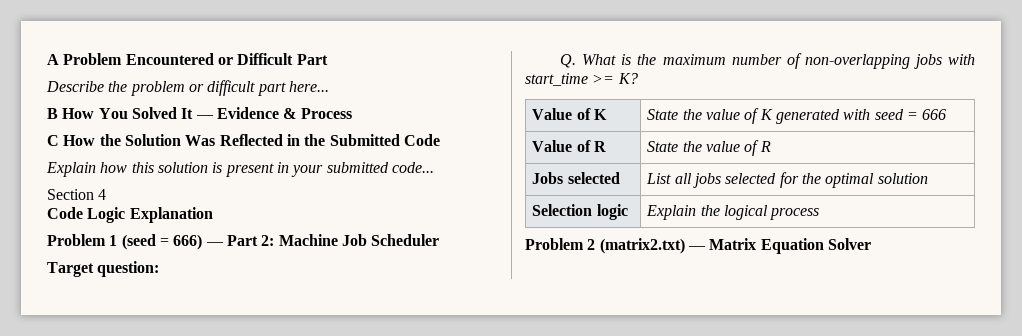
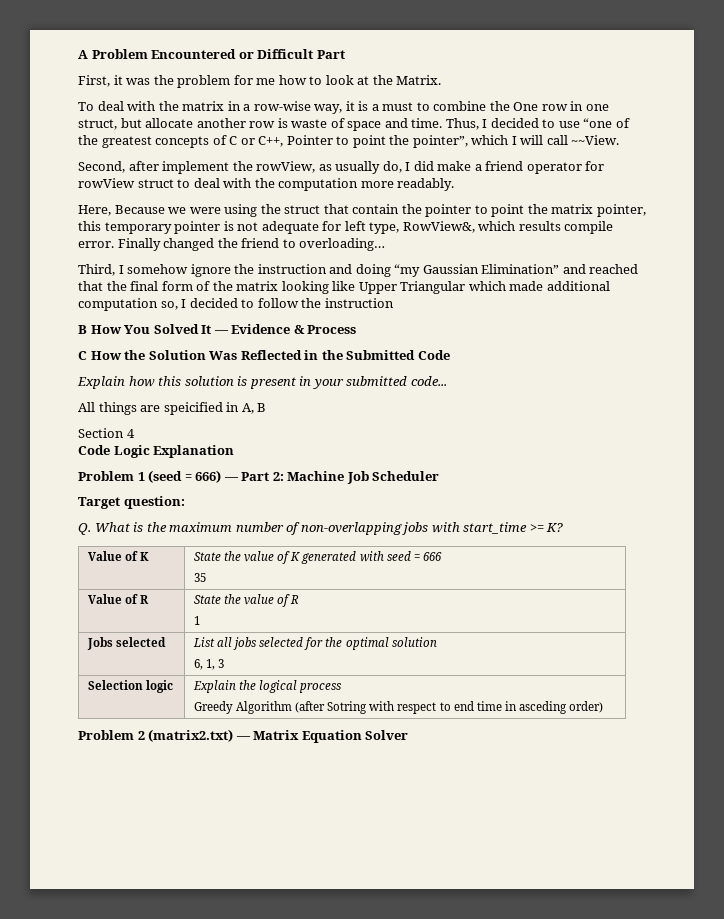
- Describe the problem or difficult part here...
+ First, it was the problem for me how to look at the Matrix.
+ To deal with the matrix in a row-wise way, it is a must to combine the One row in one struct, but allocate another row is waste of space and time. Thus, I decided to use “one of the greatest concepts of C or C++, Pointer to point the pointer”, which I will call ~~View.
+ Second, after implement the rowView, as usually do, I did make a friend operator for rowView struct to deal with the computation more readably.
+ Here, Because we were using the struct that contain the pointer to point the matrix pointer, this temporary pointer is not adequate for left type, RowView&, which results compile error. Finally changed the friend to overloading…
+ Third, I somehow ignore the instruction and doing “my Gaussian Elimination” and reached that the final form of the matrix looking like Upper Triangular which made additional computation so, I decided to follow the instruction
+ All things are speicified in A, B
  Value of K | State the value of K generated with seed = 666
+ 35
  Value of R | State the value of R
+ 1
  Jobs selected | List all jobs selected for the optimal solution
+ 6, 1, 3
  Selection logic | Explain the logical process
+ Greedy Algorithm (after Sotring with respect to end time in asceding order)

